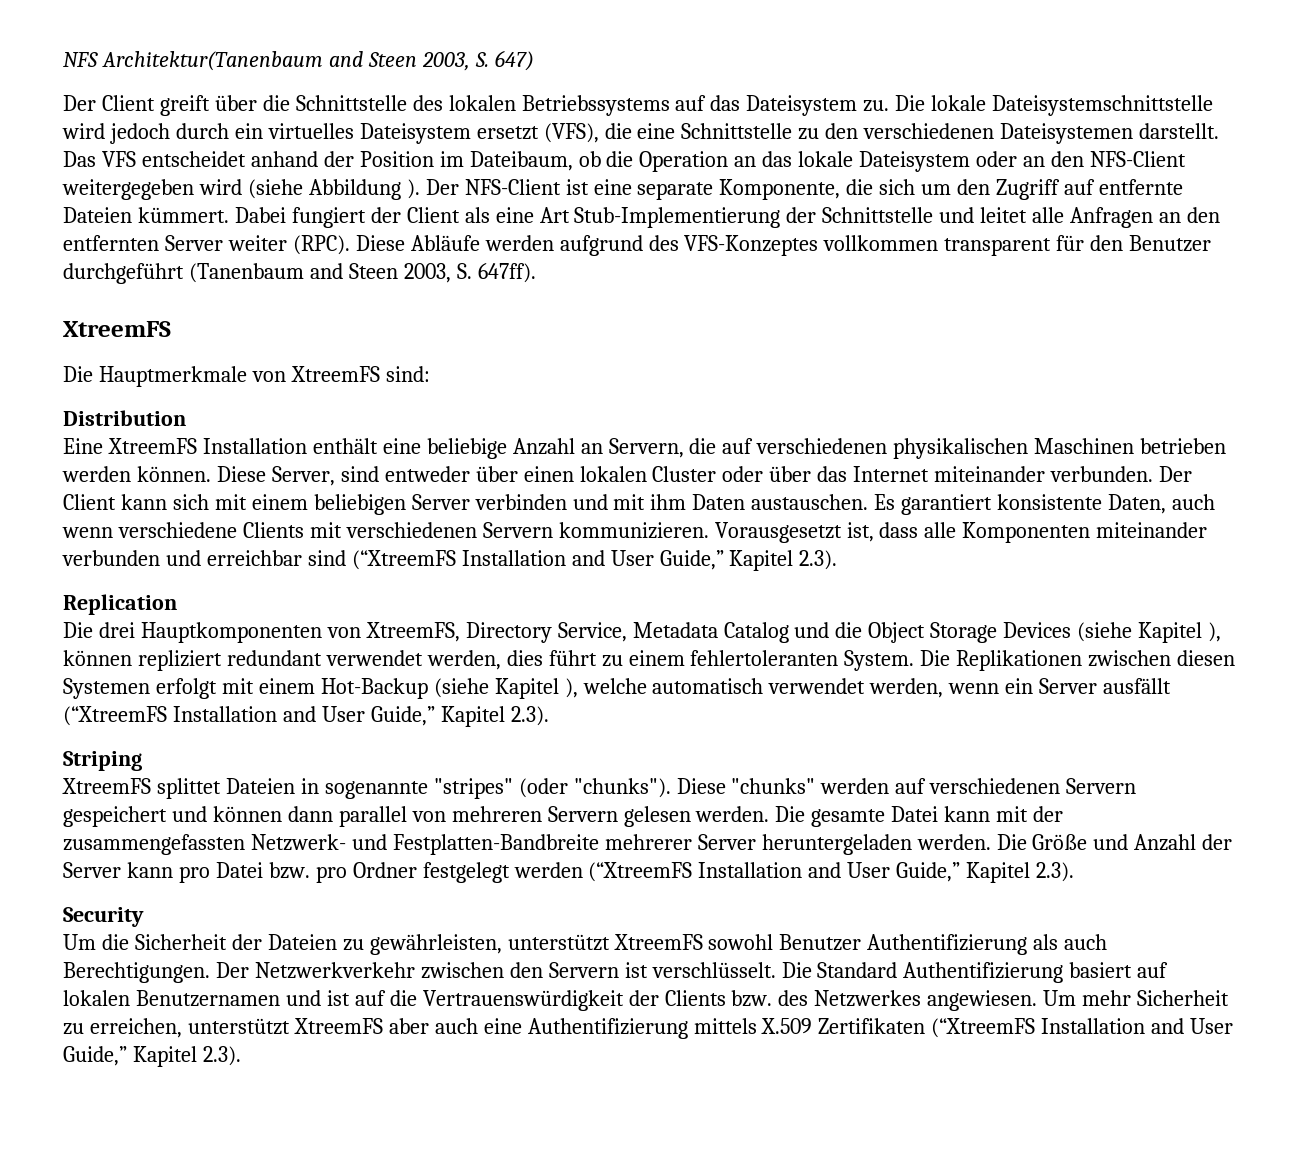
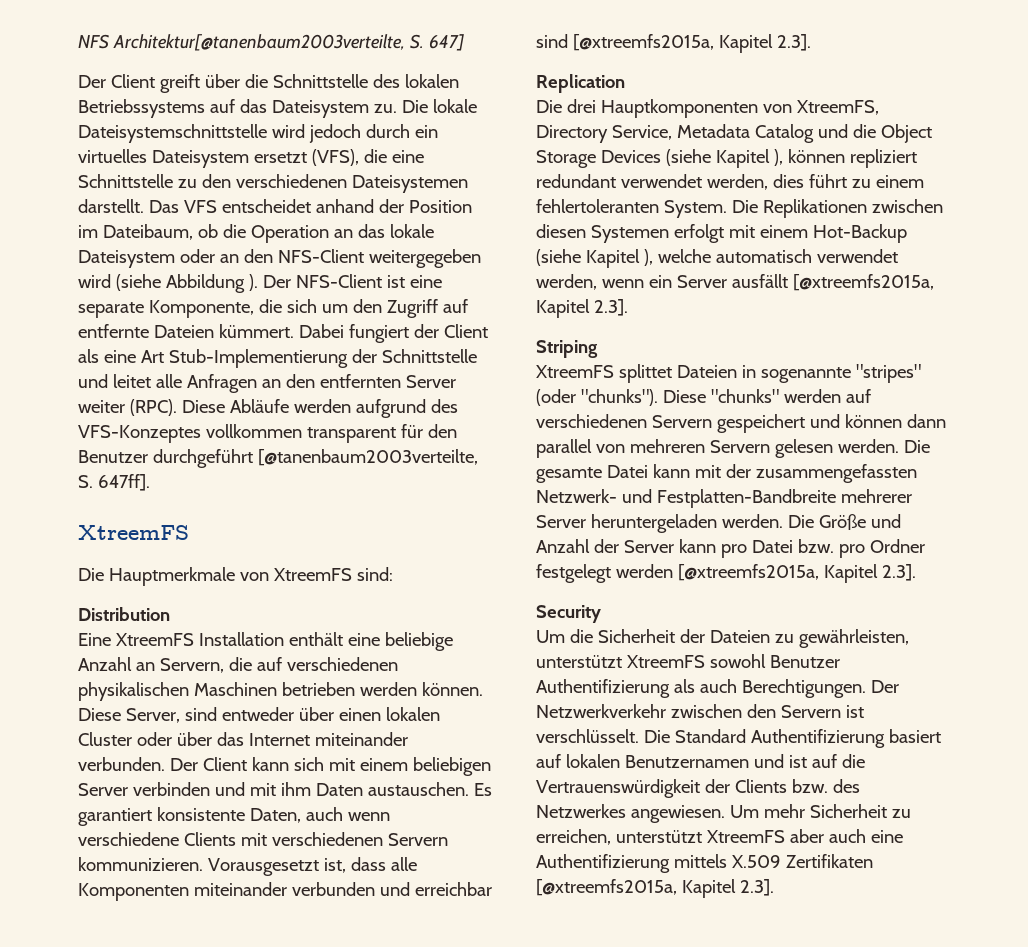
- NFS Architektur(Tanenbaum and Steen 2003, S. 647)
+ NFS Architektur[@tanenbaum2003verteilte, S. 647]
- Diese Abläufe werden aufgrund des VFS-Konzeptes vollkommen transparent für den Benutzer durchgeführt (Tanenbaum and Steen 2003, S. 647ff).
+ Diese Abläufe werden aufgrund des VFS-Konzeptes vollkommen transparent für den Benutzer durchgeführt [@tanenbaum2003verteilte, S. 647ff].
- Vorausgesetzt ist, dass alle Komponenten miteinander verbunden und erreichbar sind (“XtreemFS Installation and User Guide,” Kapitel 2.3).
+ Vorausgesetzt ist, dass alle Komponenten miteinander verbunden und erreichbar sind [@xtreemfs2015a, Kapitel 2.3].
- Die Replikationen zwischen diesen Systemen erfolgt mit einem Hot-Backup (siehe Kapitel ), welche automatisch verwendet werden, wenn ein Server ausfällt (“XtreemFS Installation and User Guide,” Kapitel 2.3).
+ Die Replikationen zwischen diesen Systemen erfolgt mit einem Hot-Backup (siehe Kapitel ), welche automatisch verwendet werden, wenn ein Server ausfällt [@xtreemfs2015a, Kapitel 2.3].
- Die Größe und Anzahl der Server kann pro Datei bzw. pro Ordner festgelegt werden (“XtreemFS Installation and User Guide,” Kapitel 2.3).
+ Die Größe und Anzahl der Server kann pro Datei bzw. pro Ordner festgelegt werden [@xtreemfs2015a, Kapitel 2.3].
- Um mehr Sicherheit zu erreichen, unterstützt XtreemFS aber auch eine Authentifizierung mittels X.509 Zertifikaten (“XtreemFS Installation and User Guide,” Kapitel 2.3).
+ Um mehr Sicherheit zu erreichen, unterstützt XtreemFS aber auch eine Authentifizierung mittels X.509 Zertifikaten [@xtreemfs2015a, Kapitel 2.3].

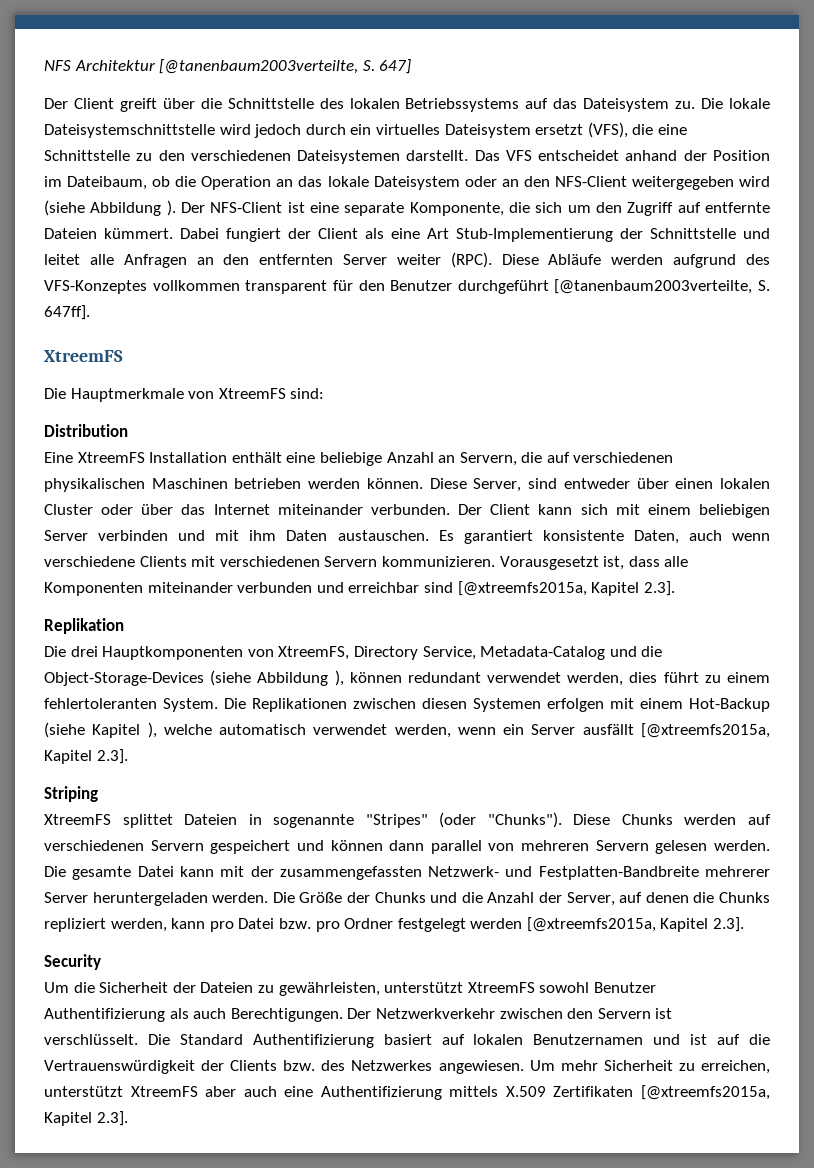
- NFS Architektur[@tanenbaum2003verteilte, S. 647]
+ NFS Architektur [@tanenbaum2003verteilte, S. 647]
- Replication
+ Replikation
- Die drei Hauptkomponenten von XtreemFS, Directory Service, Metadata Catalog und die Object Storage Devices (siehe Kapitel ), können repliziert redundant verwendet werden, dies führt zu einem fehlertoleranten System.
+ Die drei Hauptkomponenten von XtreemFS, Directory Service, Metadata-Catalog und die Object-Storage-Devices (siehe Abbildung ), können redundant verwendet werden, dies führt zu einem fehlertoleranten System.
- Die Replikationen zwischen diesen Systemen erfolgt mit einem Hot-Backup (siehe Kapitel ), welche automatisch verwendet werden, wenn ein Server ausfällt [@xtreemfs2015a, Kapitel 2.3].
+ Die Replikationen zwischen diesen Systemen erfolgen mit einem Hot-Backup (siehe Kapitel ), welche automatisch verwendet werden, wenn ein Server ausfällt [@xtreemfs2015a, Kapitel 2.3].
- XtreemFS splittet Dateien in sogenannte "stripes" (oder "chunks"). Diese "chunks" werden auf verschiedenen Servern gespeichert und können dann parallel von mehreren Servern gelesen werden.
+ XtreemFS splittet Dateien in sogenannte "Stripes" (oder "Chunks"). Diese Chunks werden auf verschiedenen Servern gespeichert und können dann parallel von mehreren Servern gelesen werden.
- Die Größe und Anzahl der Server kann pro Datei bzw. pro Ordner festgelegt werden [@xtreemfs2015a, Kapitel 2.3].
+ Die Größe der Chunks und die Anzahl der Server, auf denen die Chunks repliziert werden, kann pro Datei bzw. pro Ordner festgelegt werden [@xtreemfs2015a, Kapitel 2.3].

